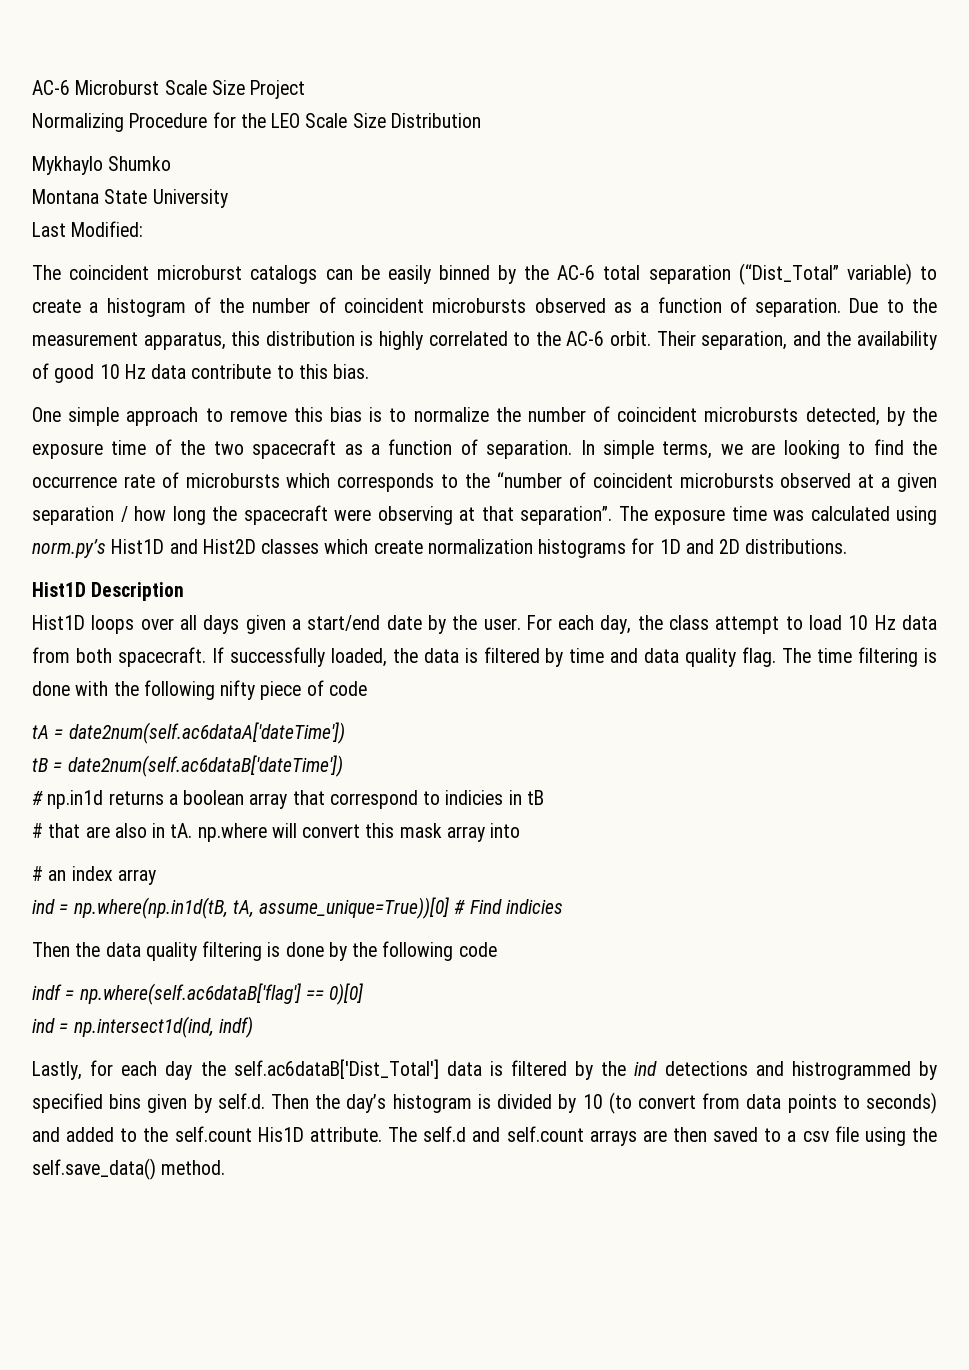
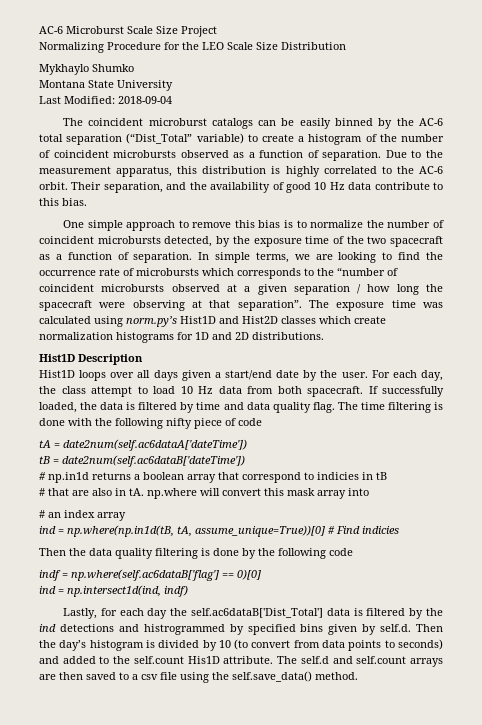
- Last Modified:
+ Last Modified: 2018-09-04

